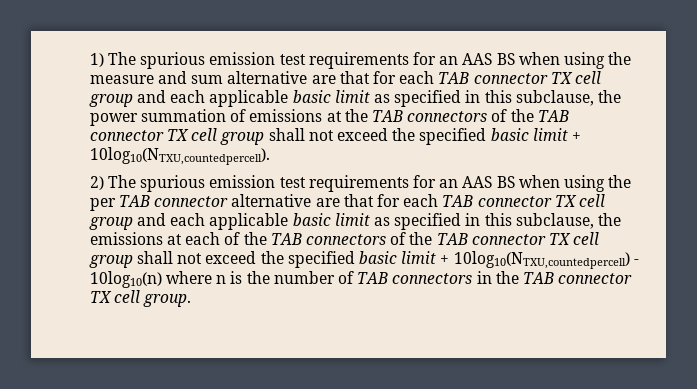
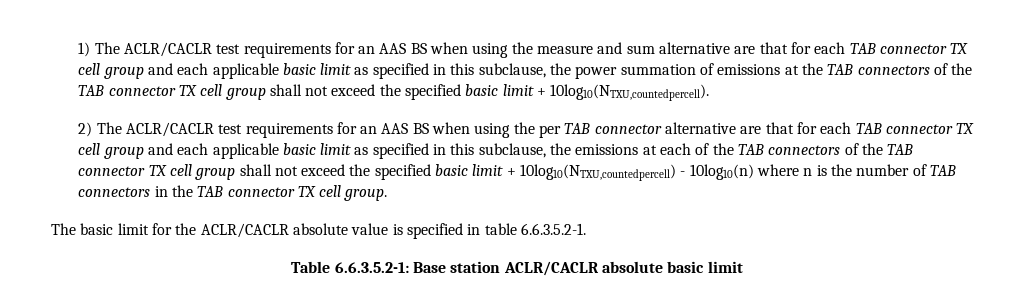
- 1) The spurious emission test requirements for an AAS BS when using the measure and sum alternative are that for each TAB connector TX cell group and each applicable basic limit as specified in this subclause, the power summation of emissions at the TAB connectors of the TAB connector TX cell group shall not exceed the specified basic limit + 10log10(NTXU,countedpercell).
+ 1) The ACLR/CACLR test requirements for an AAS BS when using the measure and sum alternative are that for each TAB connector TX cell group and each applicable basic limit as specified in this subclause, the power summation of emissions at the TAB connectors of the TAB connector TX cell group shall not exceed the specified basic limit + 10log10(NTXU,countedpercell).
- 2) The spurious emission test requirements for an AAS BS when using the per TAB connector alternative are that for each TAB connector TX cell group and each applicable basic limit as specified in this subclause, the emissions at each of the TAB connectors of the TAB connector TX cell group shall not exceed the specified basic limit + 10log10(NTXU,countedpercell) - 10log10(n) where n is the number of TAB connectors in the TAB connector TX cell group.
+ 2) The ACLR/CACLR test requirements for an AAS BS when using the per TAB connector alternative are that for each TAB connector TX cell group and each applicable basic limit as specified in this subclause, the emissions at each of the TAB connectors of the TAB connector TX cell group shall not exceed the specified basic limit + 10log10(NTXU,countedpercell) - 10log10(n) where n is the number of TAB connectors in the TAB connector TX cell group.
+ The basic limit for the ACLR/CACLR absolute value is specified in table 6.6.3.5.2-1.
+ Table 6.6.3.5.2-1: Base station ACLR/CACLR absolute basic limit

